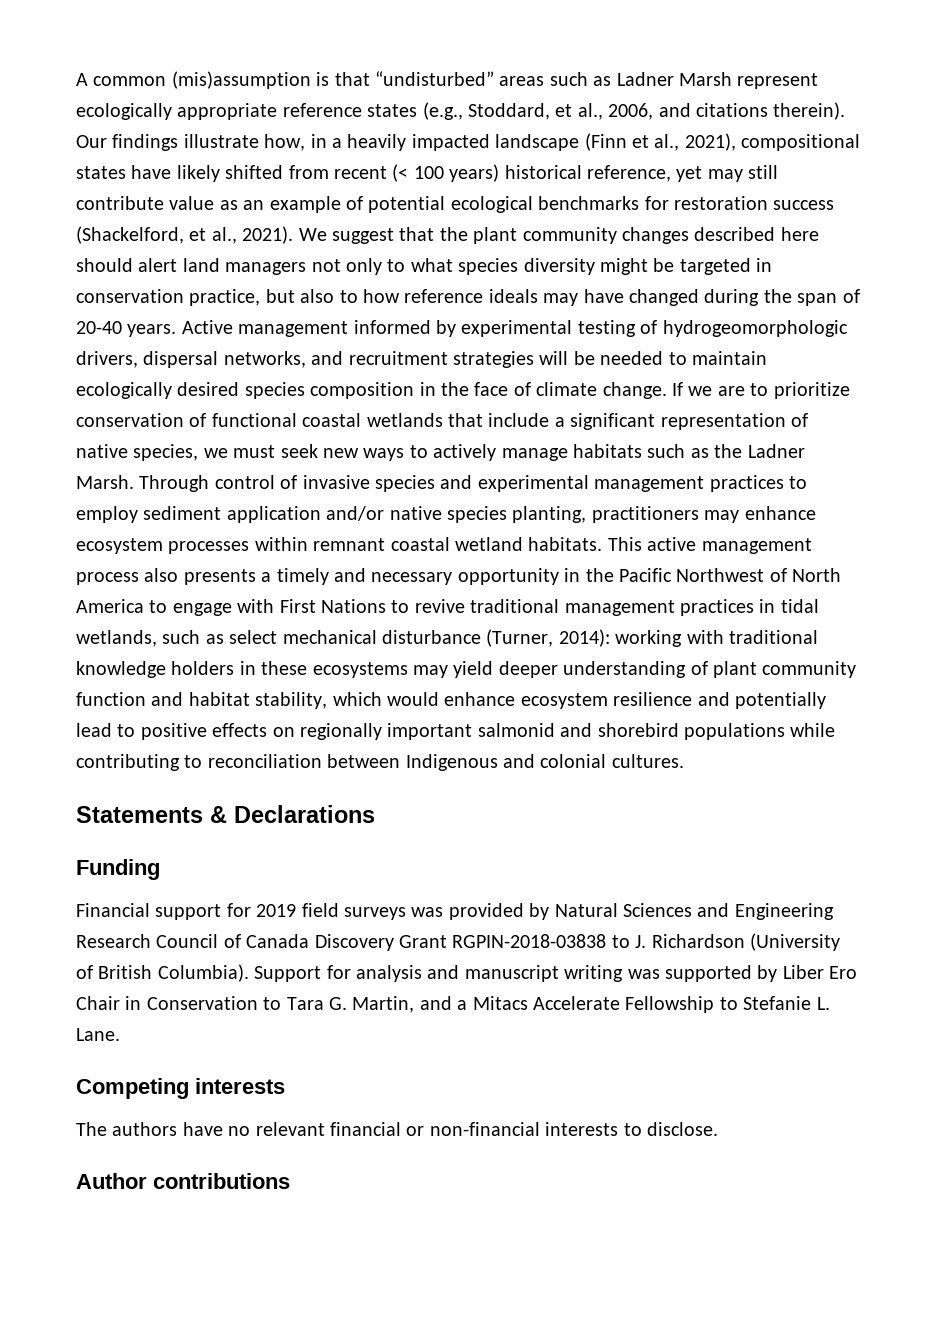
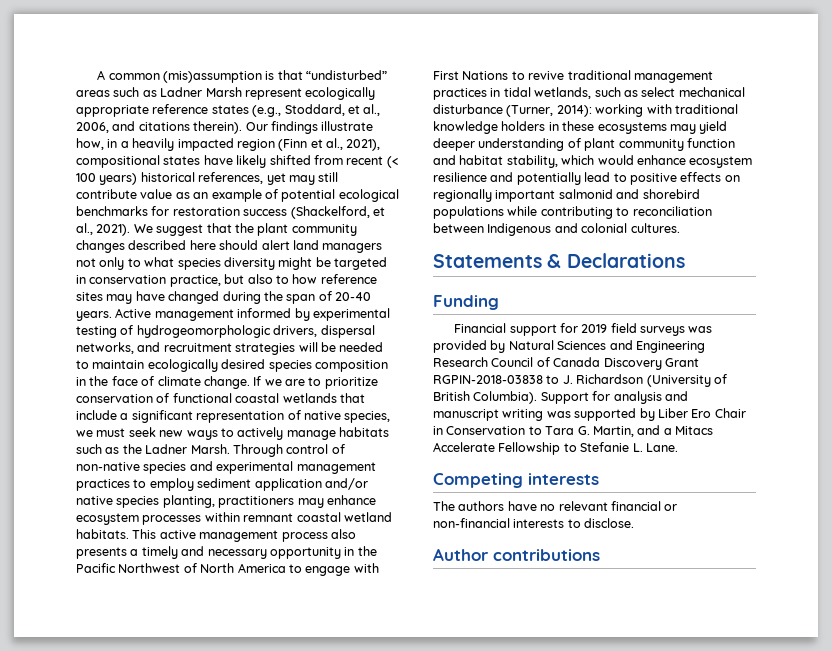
- Our findings illustrate how, in a heavily impacted landscape (Finn et al., 2021), compositional states have likely shifted from recent (< 100 years) historical reference, yet may still contribute value as an example of potential ecological benchmarks for restoration success (Shackelford, et al., 2021).
+ Our findings illustrate how, in a heavily impacted region (Finn et al., 2021), compositional states have likely shifted from recent (< 100 years) historical references, yet may still contribute value as an example of potential ecological benchmarks for restoration success (Shackelford, et al., 2021).
- We suggest that the plant community changes described here should alert land managers not only to what species diversity might be targeted in conservation practice, but also to how reference ideals may have changed during the span of 20-40 years.
+ We suggest that the plant community changes described here should alert land managers not only to what species diversity might be targeted in conservation practice, but also to how reference sites may have changed during the span of 20-40 years.
- Through control of invasive species and experimental management practices to employ sediment application and/or native species planting, practitioners may enhance ecosystem processes within remnant coastal wetland habitats.
+ Through control of non-native species and experimental management practices to employ sediment application and/or native species planting, practitioners may enhance ecosystem processes within remnant coastal wetland habitats.

